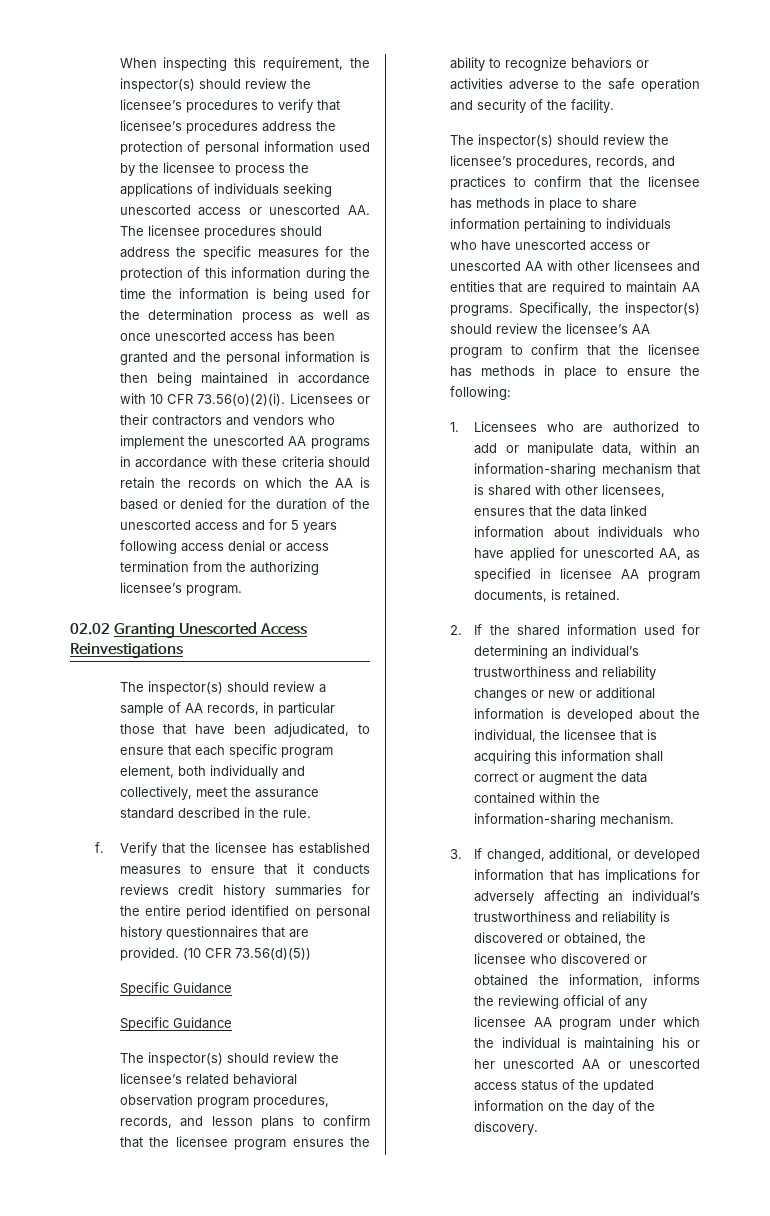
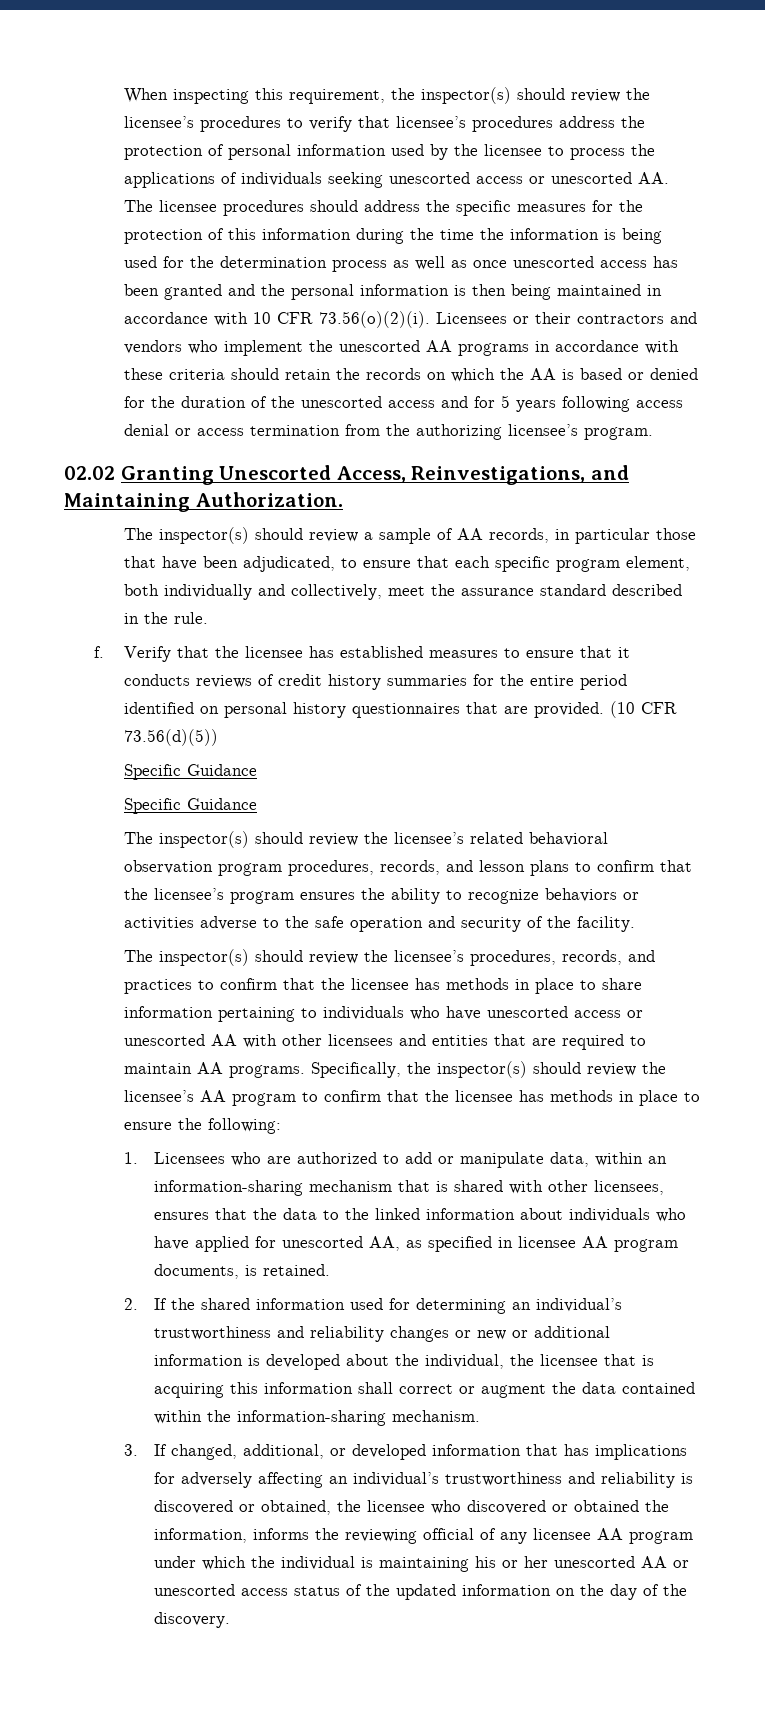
- 02.02 Granting Unescorted Access Reinvestigations
+ 02.02 Granting Unescorted Access, Reinvestigations, and Maintaining Authorization.
- Verify that the licensee has established measures to ensure that it conducts reviews credit history summaries for the entire period identified on personal history questionnaires that are provided.
+ Verify that the licensee has established measures to ensure that it conducts reviews of credit history summaries for the entire period identified on personal history questionnaires that are provided.
- The inspector(s) should review the licensee’s related behavioral observation program procedures, records, and lesson plans to confirm that the licensee program ensures the ability to recognize behaviors or activities adverse to the safe operation and security of the facility.
+ The inspector(s) should review the licensee’s related behavioral observation program procedures, records, and lesson plans to confirm that the licensee’s program ensures the ability to recognize behaviors or activities adverse to the safe operation and security of the facility.
- 1. Licensees who are authorized to add or manipulate data, within an information-sharing mechanism that is shared with other licensees, ensures that the data linked information about individuals who have applied for unescorted AA, as specified in licensee AA program documents, is retained.
+ 1. Licensees who are authorized to add or manipulate data, within an information-sharing mechanism that is shared with other licensees, ensures that the data to the linked information about individuals who have applied for unescorted AA, as specified in licensee AA program documents, is retained.

